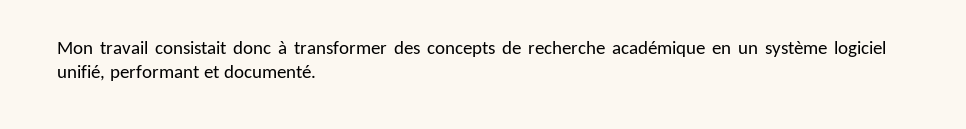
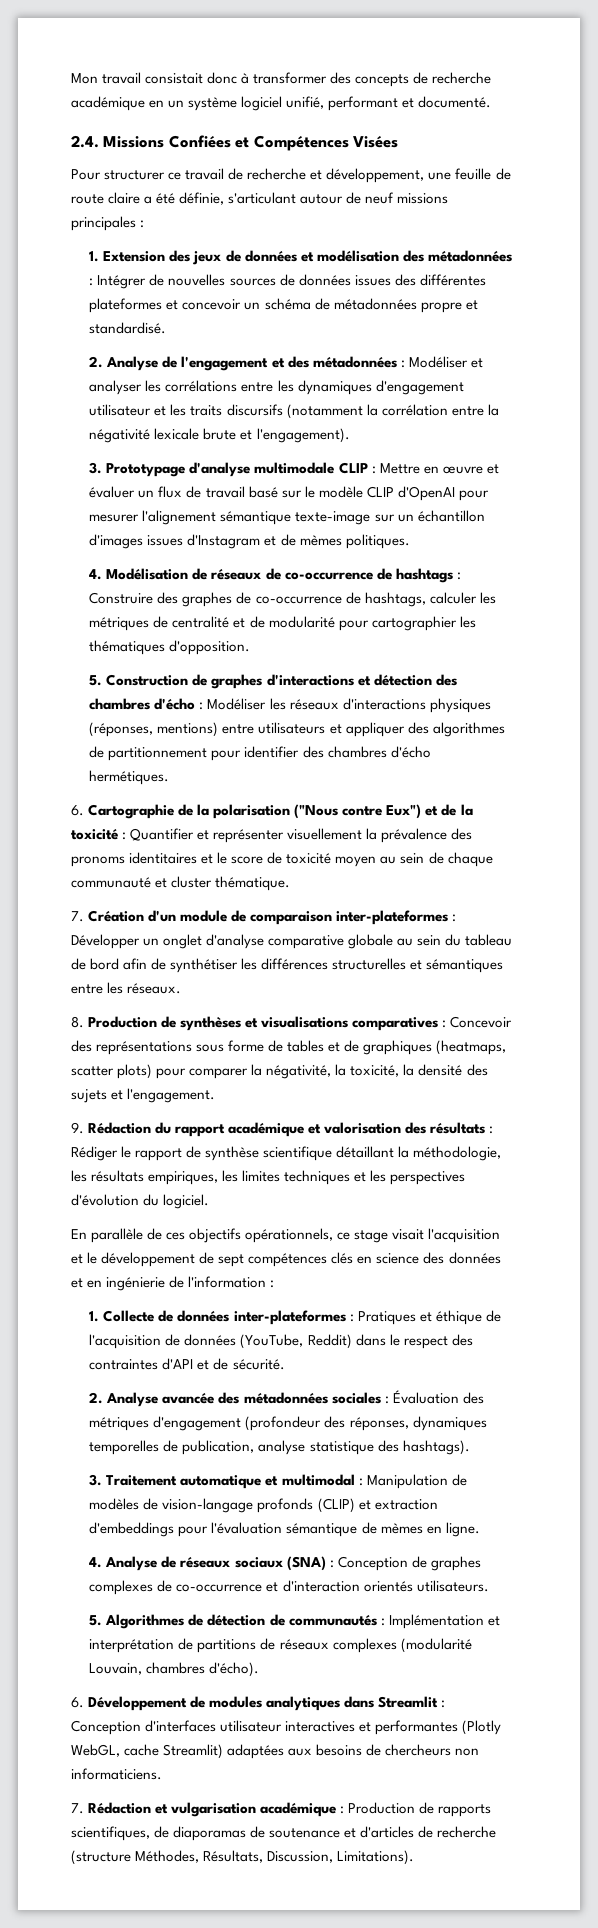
+ 2.4. Missions Confiées et Compétences Visées
+ Pour structurer ce travail de recherche et développement, une feuille de route claire a été définie, s'articulant autour de neuf missions principales :
+ 1. Extension des jeux de données et modélisation des métadonnées : Intégrer de nouvelles sources de données issues des différentes plateformes et concevoir un schéma de métadonnées propre et standardisé.
+ 2. Analyse de l'engagement et des métadonnées : Modéliser et analyser les corrélations entre les dynamiques d'engagement utilisateur et les traits discursifs (notamment la corrélation entre la négativité lexicale brute et l'engagement).
+ 3. Prototypage d'analyse multimodale CLIP : Mettre en œuvre et évaluer un flux de travail basé sur le modèle CLIP d'OpenAI pour mesurer l'alignement sémantique texte-image sur un échantillon d'images issues d'Instagram et de mèmes politiques.
+ 4. Modélisation de réseaux de co-occurrence de hashtags : Construire des graphes de co-occurrence de hashtags, calculer les métriques de centralité et de modularité pour cartographier les thématiques d'opposition.
+ 5. Construction de graphes d'interactions et détection des chambres d'écho : Modéliser les réseaux d'interactions physiques (réponses, mentions) entre utilisateurs et appliquer des algorithmes de partitionnement pour identifier des chambres d'écho hermétiques.
+ 6. Cartographie de la polarisation ("Nous contre Eux") et de la toxicité : Quantifier et représenter visuellement la prévalence des pronoms identitaires et le score de toxicité moyen au sein de chaque communauté et cluster thématique.
+ 7. Création d'un module de comparaison inter-plateformes : Développer un onglet d'analyse comparative globale au sein du tableau de bord afin de synthétiser les différences structurelles et sémantiques entre les réseaux.
+ 8. Production de synthèses et visualisations comparatives : Concevoir des représentations sous forme de tables et de graphiques (heatmaps, scatter plots) pour comparer la négativité, la toxicité, la densité des sujets et l'engagement.
+ 9. Rédaction du rapport académique et valorisation des résultats : Rédiger le rapport de synthèse scientifique détaillant la méthodologie, les résultats empiriques, les limites techniques et les perspectives d'évolution du logiciel.
+ En parallèle de ces objectifs opérationnels, ce stage visait l'acquisition et le développement de sept compétences clés en science des données et en ingénierie de l'information :
+ 1. Collecte de données inter-plateformes : Pratiques et éthique de l'acquisition de données (YouTube, Reddit) dans le respect des contraintes d'API et de sécurité.
+ 2. Analyse avancée des métadonnées sociales : Évaluation des métriques d'engagement (profondeur des réponses, dynamiques temporelles de publication, analyse statistique des hashtags).
+ 3. Traitement automatique et multimodal : Manipulation de modèles de vision-langage profonds (CLIP) et extraction d'embeddings pour l'évaluation sémantique de mèmes en ligne.
+ 4. Analyse de réseaux sociaux (SNA) : Conception de graphes complexes de co-occurrence et d'interaction orientés utilisateurs.
+ 5. Algorithmes de détection de communautés : Implémentation et interprétation de partitions de réseaux complexes (modularité Louvain, chambres d'écho).
+ 6. Développement de modules analytiques dans Streamlit : Conception d'interfaces utilisateur interactives et performantes (Plotly WebGL, cache Streamlit) adaptées aux besoins de chercheurs non informaticiens.
+ 7. Rédaction et vulgarisation académique : Production de rapports scientifiques, de diaporamas de soutenance et d'articles de recherche (structure Méthodes, Résultats, Discussion, Limitations).

